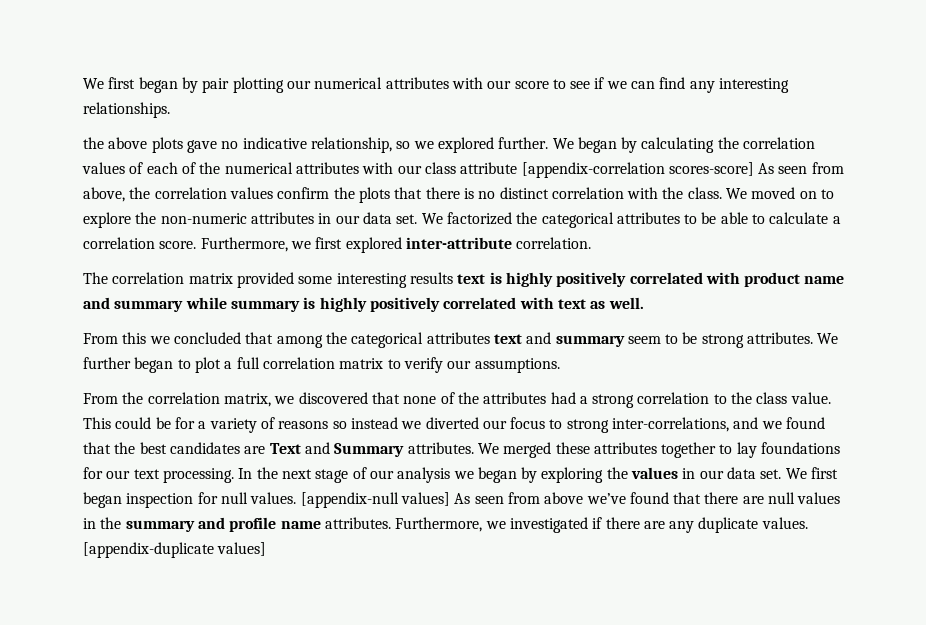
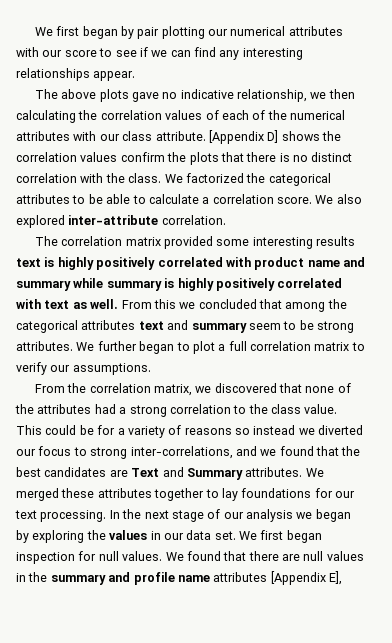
- We first began by pair plotting our numerical attributes with our score to see if we can find any interesting relationships.
- the above plots gave no indicative relationship, so we explored further. We began by calculating the correlation values of each of the numerical attributes with our class attribute [appendix-correlation scores-score] As seen from above, the correlation values confirm the plots that there is no distinct correlation with the class.
+ We first began by pair plotting our numerical attributes with our score to see if we can find any interesting relationships appear.
+ The above plots gave no indicative relationship, we then calculating the correlation values of each of the numerical attributes with our class attribute. [Appendix D] shows the correlation values confirm the plots that there is no distinct correlation with the class.
- We moved on to explore the non-numeric attributes in our data set. We factorized the categorical attributes to be able to calculate a correlation score.
+ We factorized the categorical attributes to be able to calculate a correlation score.
- Furthermore, we first explored inter-attribute correlation.
+ We also explored inter-attribute correlation.
- The correlation matrix provided some interesting results text is highly positively correlated with product name and summary while summary is highly positively correlated with text as well.
- From this we concluded that among the categorical attributes text and summary seem to be strong attributes.
+ The correlation matrix provided some interesting results text is highly positively correlated with product name and summary while summary is highly positively correlated with text as well. From this we concluded that among the categorical attributes text and summary seem to be strong attributes.
- [appendix-null values] As seen from above we’ve found that there are null values in the summary and profile name attributes. Furthermore, we investigated if there are any duplicate values. [appendix-duplicate values]
+ We found that there are null values in the summary and profile name attributes [Appendix E],

